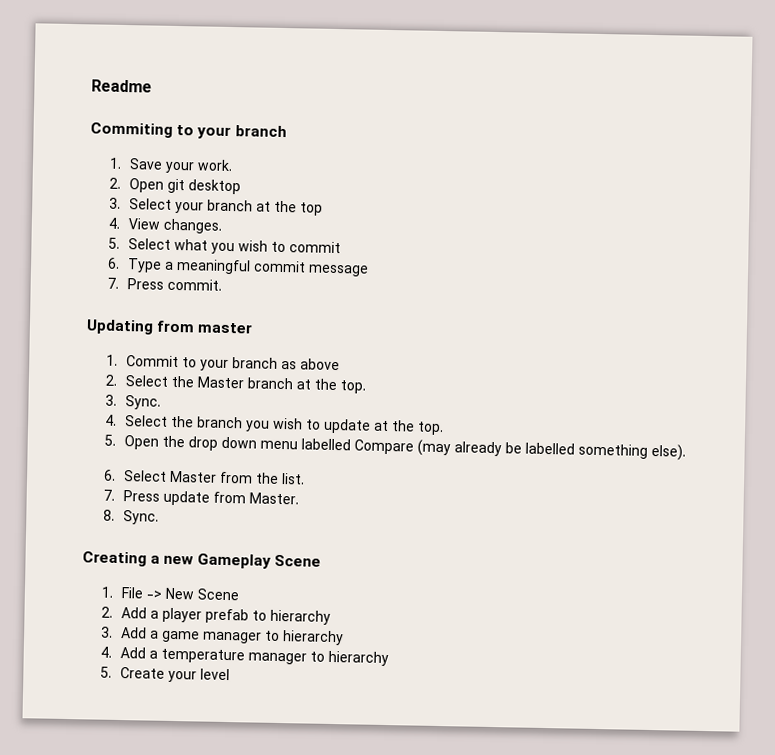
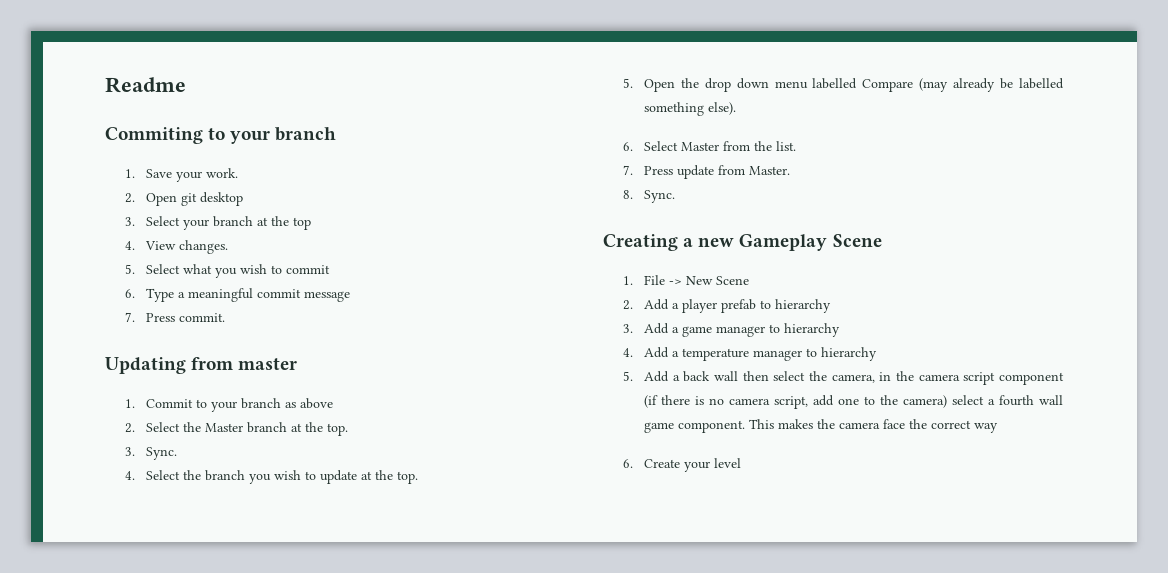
- 5. Create your level
+ 5. Add a back wall then select the camera, in the camera script component (if there is no camera script, add one to the camera) select a fourth wall game component. This makes the camera face the correct way
+ 6. Create your level

